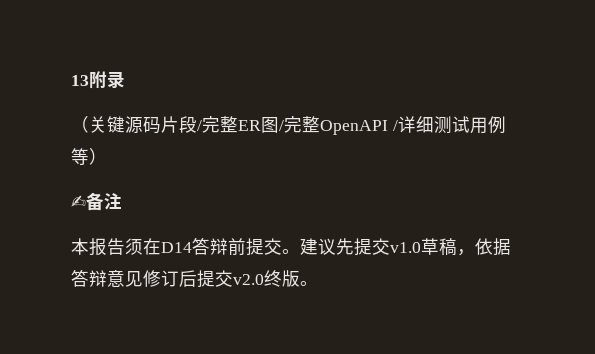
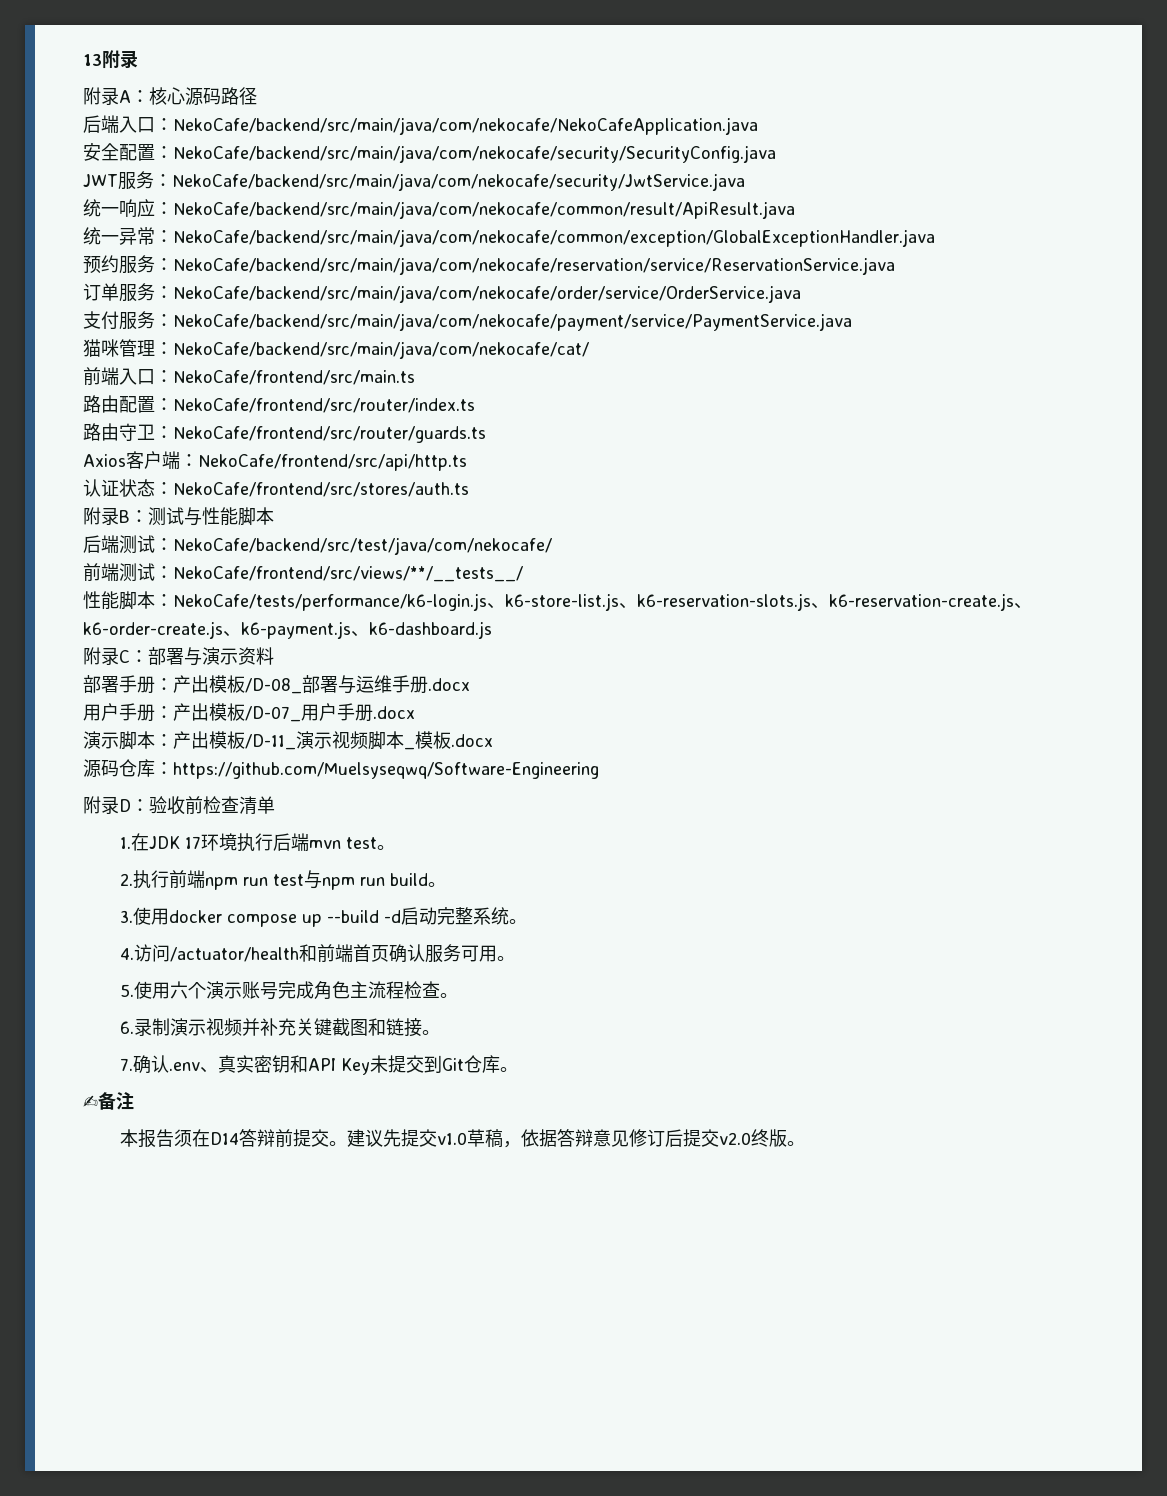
- （关键源码片段/完整ER图/完整OpenAPI /详细测试用例等）
+ 附录A：核心源码路径
+ 后端入口：NekoCafe/backend/src/main/java/com/nekocafe/NekoCafeApplication.java
+ 安全配置：NekoCafe/backend/src/main/java/com/nekocafe/security/SecurityConfig.java
+ JWT服务：NekoCafe/backend/src/main/java/com/nekocafe/security/JwtService.java
+ 统一响应：NekoCafe/backend/src/main/java/com/nekocafe/common/result/ApiResult.java
+ 统一异常：NekoCafe/backend/src/main/java/com/nekocafe/common/exception/GlobalExceptionHandler.java
+ 预约服务：NekoCafe/backend/src/main/java/com/nekocafe/reservation/service/ReservationService.java
+ 订单服务：NekoCafe/backend/src/main/java/com/nekocafe/order/service/OrderService.java
+ 支付服务：NekoCafe/backend/src/main/java/com/nekocafe/payment/service/PaymentService.java
+ 猫咪管理：NekoCafe/backend/src/main/java/com/nekocafe/cat/
+ 前端入口：NekoCafe/frontend/src/main.ts
+ 路由配置：NekoCafe/frontend/src/router/index.ts
+ 路由守卫：NekoCafe/frontend/src/router/guards.ts
+ Axios客户端：NekoCafe/frontend/src/api/http.ts
+ 认证状态：NekoCafe/frontend/src/stores/auth.ts
+ 附录B：测试与性能脚本
+ 后端测试：NekoCafe/backend/src/test/java/com/nekocafe/
+ 前端测试：NekoCafe/frontend/src/views/**/__tests__/
+ 性能脚本：NekoCafe/tests/performance/k6-login.js、k6-store-list.js、k6-reservation-slots.js、k6-reservation-create.js、k6-order-create.js、k6-payment.js、k6-dashboard.js
+ 附录C：部署与演示资料
+ 部署手册：产出模板/D-08_部署与运维手册.docx
+ 用户手册：产出模板/D-07_用户手册.docx
+ 演示脚本：产出模板/D-11_演示视频脚本_模板.docx
+ 源码仓库：https://github.com/Muelsyseqwq/Software-Engineering
+ 附录D：验收前检查清单
+ 1.在JDK 17环境执行后端mvn test。
+ 2.执行前端npm run test与npm run build。
+ 3.使用docker compose up --build -d启动完整系统。
+ 4.访问/actuator/health和前端首页确认服务可用。
+ 5.使用六个演示账号完成角色主流程检查。
+ 6.录制演示视频并补充关键截图和链接。
+ 7.确认.env、真实密钥和API Key未提交到Git仓库。

